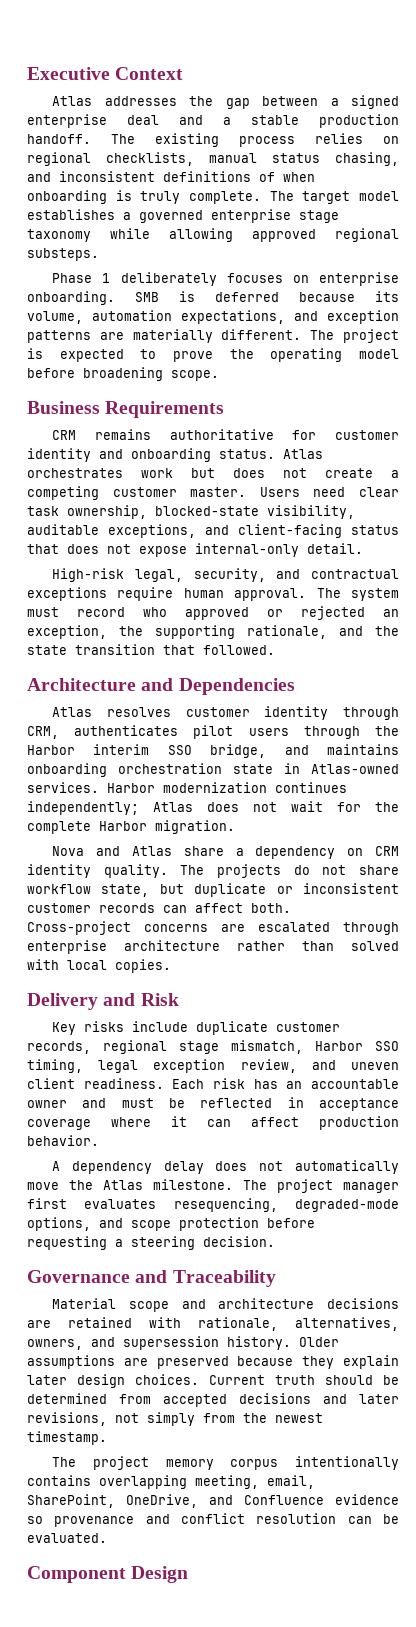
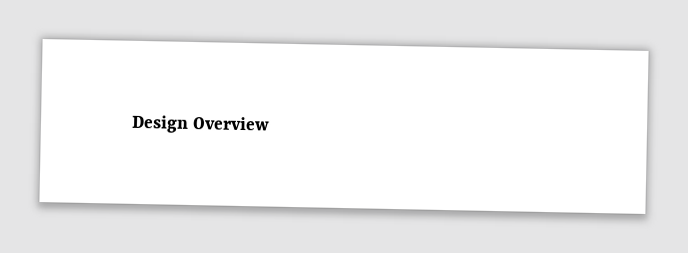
- Executive Context
- Atlas addresses the gap between a signed enterprise deal and a stable production handoff. The existing process relies on regional checklists, manual status chasing, and inconsistent definitions of when onboarding is truly complete. The target model establishes a governed enterprise stage taxonomy while allowing approved regional substeps.
- Phase 1 deliberately focuses on enterprise onboarding. SMB is deferred because its volume, automation expectations, and exception patterns are materially different. The project is expected to prove the operating model before broadening scope.
- Business Requirements
- CRM remains authoritative for customer identity and onboarding status. Atlas orchestrates work but does not create a competing customer master. Users need clear task ownership, blocked-state visibility, auditable exceptions, and client-facing status that does not expose internal-only detail.
- High-risk legal, security, and contractual exceptions require human approval. The system must record who approved or rejected an exception, the supporting rationale, and the state transition that followed.
- Architecture and Dependencies
- Atlas resolves customer identity through CRM, authenticates pilot users through the Harbor interim SSO bridge, and maintains onboarding orchestration state in Atlas-owned services. Harbor modernization continues independently; Atlas does not wait for the complete Harbor migration.
- Nova and Atlas share a dependency on CRM identity quality. The projects do not share workflow state, but duplicate or inconsistent customer records can affect both. Cross-project concerns are escalated through enterprise architecture rather than solved with local copies.
- Delivery and Risk
- Key risks include duplicate customer records, regional stage mismatch, Harbor SSO timing, legal exception review, and uneven client readiness. Each risk has an accountable owner and must be reflected in acceptance coverage where it can affect production behavior.
- A dependency delay does not automatically move the Atlas milestone. The project manager first evaluates resequencing, degraded-mode options, and scope protection before requesting a steering decision.
- Governance and Traceability
- Material scope and architecture decisions are retained with rationale, alternatives, owners, and supersession history. Older assumptions are preserved because they explain later design choices. Current truth should be determined from accepted decisions and later revisions, not simply from the newest timestamp.
- The project memory corpus intentionally contains overlapping meeting, email, SharePoint, OneDrive, and Confluence evidence so provenance and conflict resolution can be evaluated.
- Component Design
+ Design Overview

